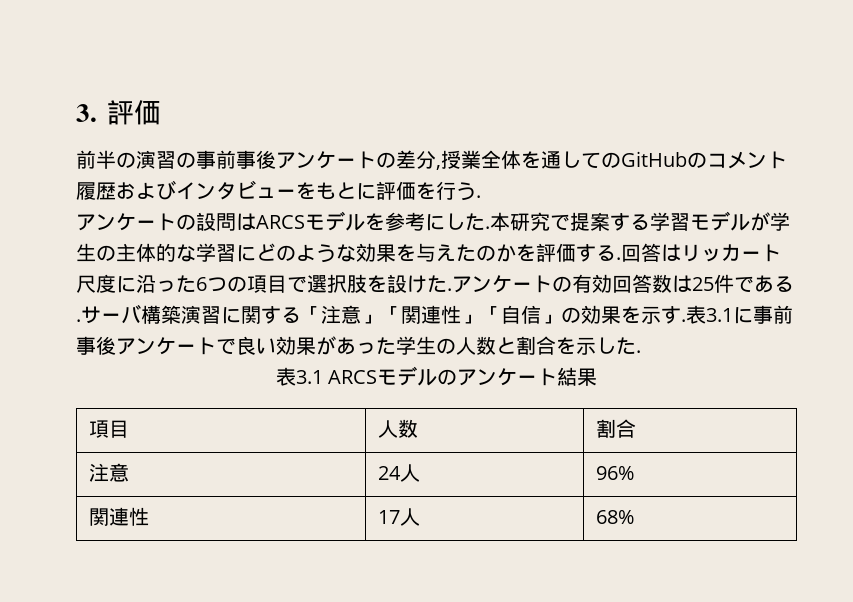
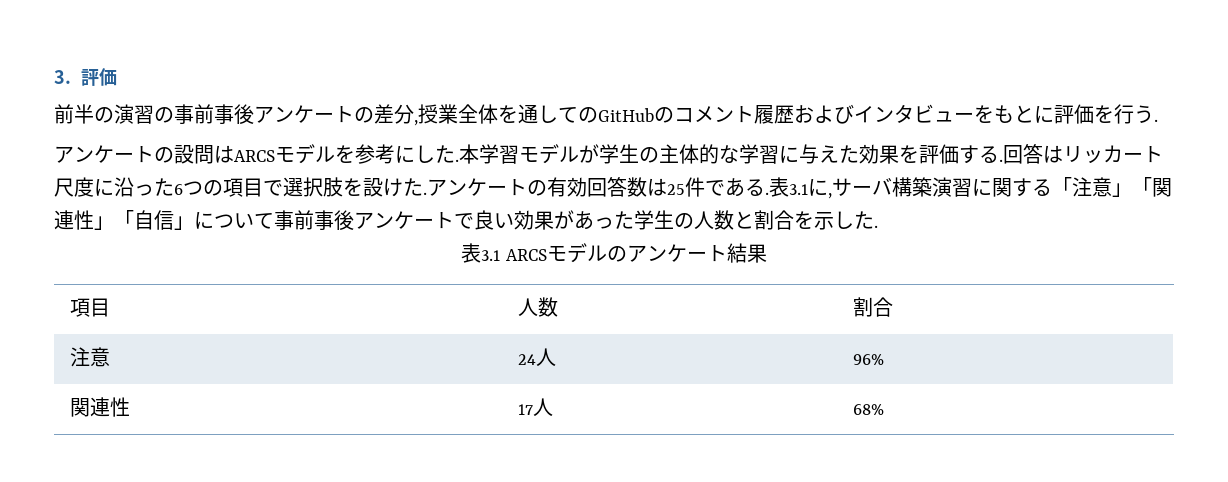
- 本研究で提案する学習モデルが学生の主体的な学習にどのような効果を与えたのかを評価する.
+ 本学習モデルが学生の主体的な学習に与えた効果を評価する.
- サーバ構築演習に関する「注意」「関連性」「自信」の効果を示す.表3.1に事前事後アンケートで良い効果があった学生の人数と割合を示した.
+ 表3.1に,サーバ構築演習に関する「注意」「関連性」「自信」について事前事後アンケートで良い効果があった学生の人数と割合を示した.

